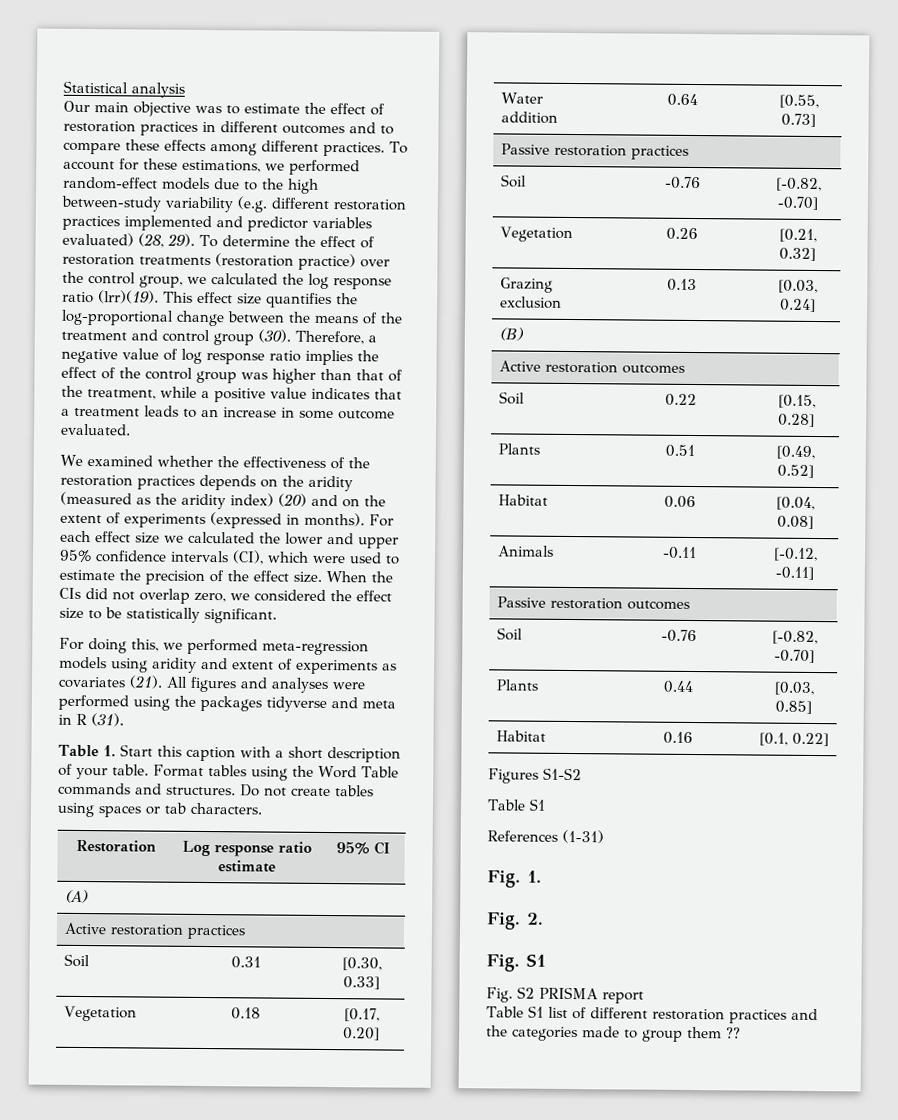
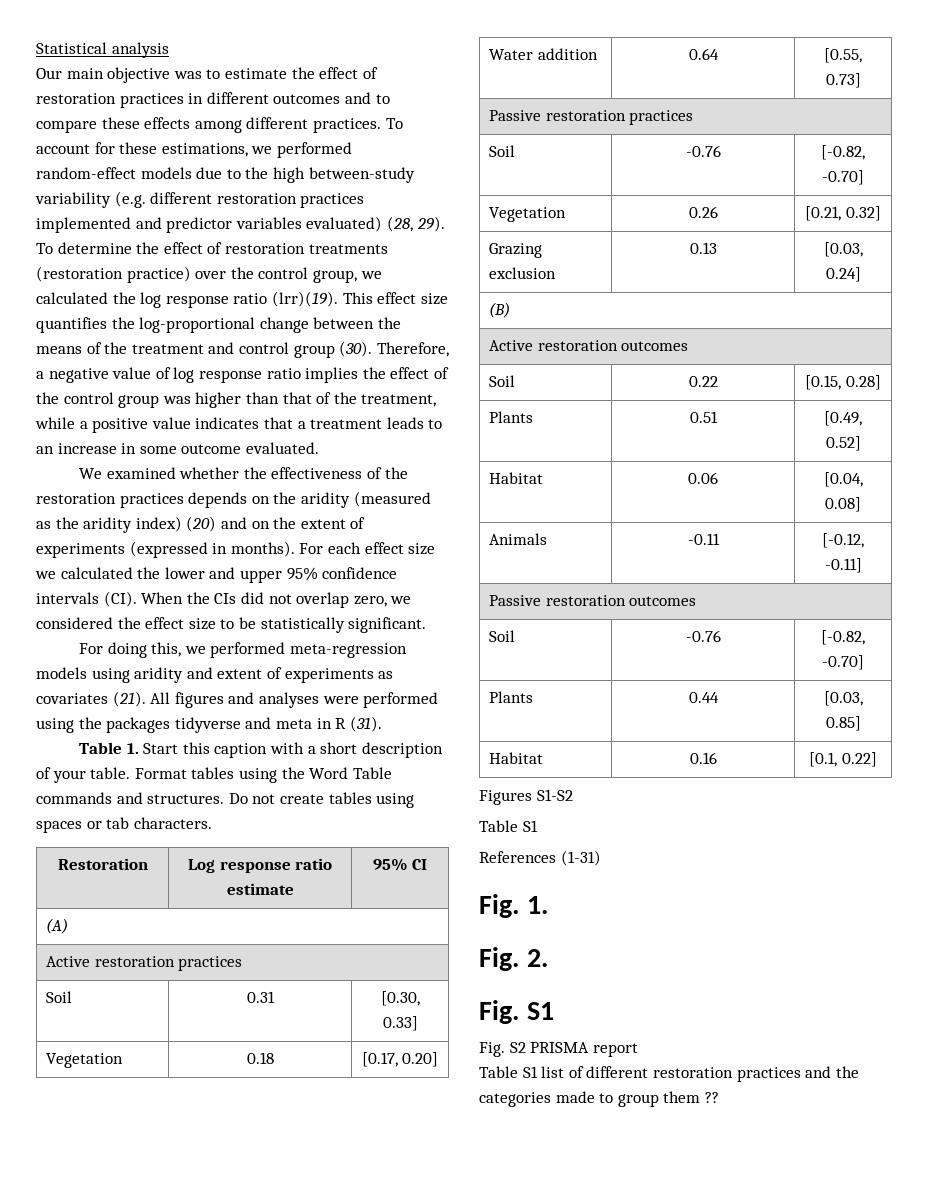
- For each effect size we calculated the lower and upper 95% confidence intervals (CI), which were used to estimate the precision of the effect size. When the CIs did not overlap zero, we considered the effect size to be statistically significant.
+ For each effect size we calculated the lower and upper 95% confidence intervals (CI). When the CIs did not overlap zero, we considered the effect size to be statistically significant.

